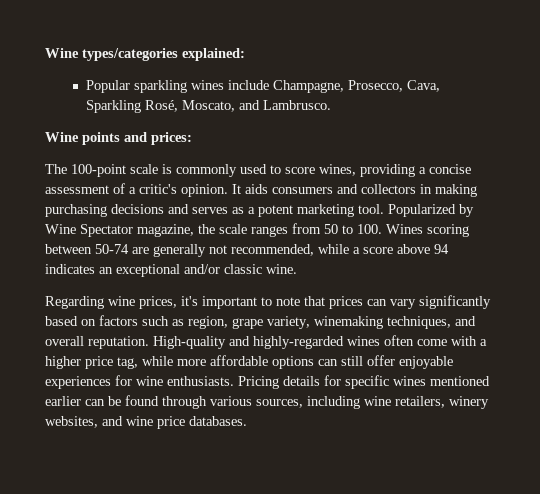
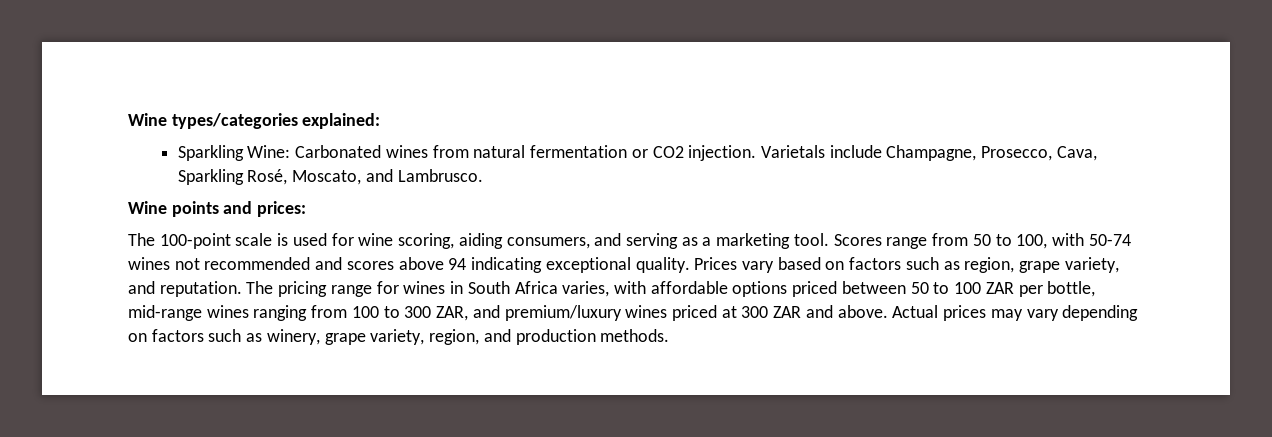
- Popular sparkling wines include Champagne, Prosecco, Cava, Sparkling Rosé, Moscato, and Lambrusco.
+ Sparkling Wine: Carbonated wines from natural fermentation or CO2 injection. Varietals include Champagne, Prosecco, Cava, Sparkling Rosé, Moscato, and Lambrusco.
- The 100-point scale is commonly used to score wines, providing a concise assessment of a critic's opinion. It aids consumers and collectors in making purchasing decisions and serves as a potent marketing tool.
+ The 100-point scale is used for wine scoring, aiding consumers, and serving as a marketing tool.
- Popularized by Wine Spectator magazine, the scale ranges from 50 to 100. Wines scoring between 50-74 are generally not recommended, while a score above 94 indicates an exceptional and/or classic wine.
- Regarding wine prices, it's important to note that prices can vary significantly based on factors such as region, grape variety, winemaking techniques, and overall reputation. High-quality and highly-regarded wines often come with a higher price tag, while more affordable options can still offer enjoyable experiences for wine enthusiasts. Pricing details for specific wines mentioned earlier can be found through various sources, including wine retailers, winery websites, and wine price databases.
+ Scores range from 50 to 100, with 50-74 wines not recommended and scores above 94 indicating exceptional quality. Prices vary based on factors such as region, grape variety, and reputation. The pricing range for wines in South Africa varies, with affordable options priced between 50 to 100 ZAR per bottle, mid-range wines ranging from 100 to 300 ZAR, and premium/luxury wines priced at 300 ZAR and above. Actual prices may vary depending on factors such as winery, grape variety, region, and production methods.

